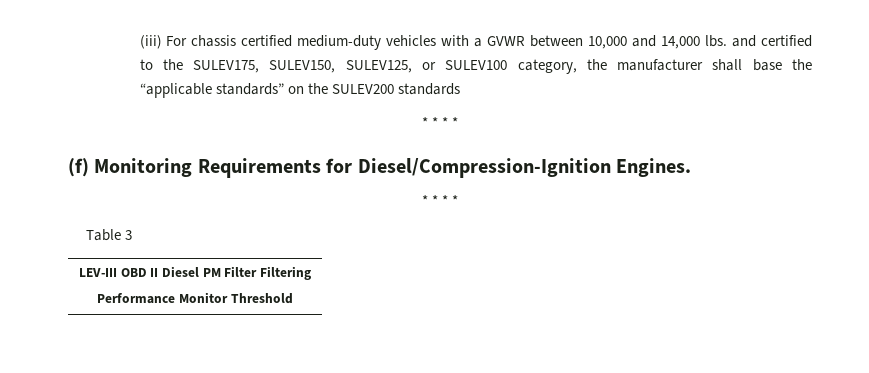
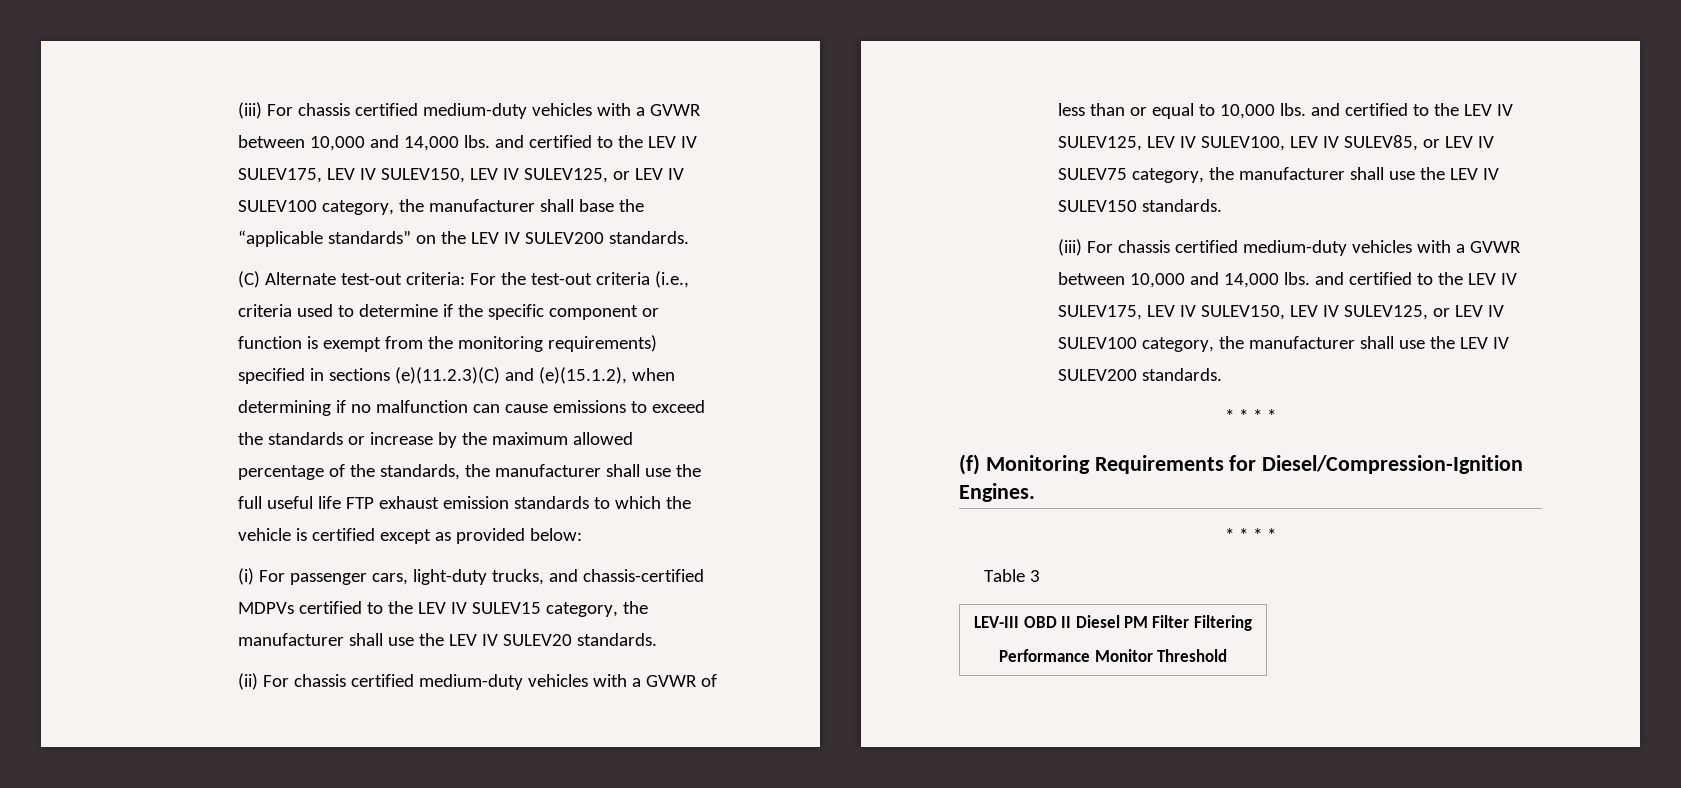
- (iii) For chassis certified medium-duty vehicles with a GVWR between 10,000 and 14,000 lbs. and certified to the SULEV175, SULEV150, SULEV125, or SULEV100 category, the manufacturer shall base the “applicable standards” on the SULEV200 standards
+ (iii) For chassis certified medium-duty vehicles with a GVWR between 10,000 and 14,000 lbs. and certified to the LEV IV SULEV175, LEV IV SULEV150, LEV IV SULEV125, or LEV IV SULEV100 category, the manufacturer shall base the “applicable standards” on the LEV IV SULEV200 standards.
+ (C) Alternate test-out criteria: For the test-out criteria (i.e., criteria used to determine if the specific component or function is exempt from the monitoring requirements) specified in sections (e)(11.2.3)(C) and (e)(15.1.2), when determining if no malfunction can cause emissions to exceed the standards or increase by the maximum allowed percentage of the standards, the manufacturer shall use the full useful life FTP exhaust emission standards to which the vehicle is certified except as provided below:
+ (i) For passenger cars, light-duty trucks, and chassis-certified MDPVs certified to the LEV IV SULEV15 category, the manufacturer shall use the LEV IV SULEV20 standards.
+ (ii) For chassis certified medium-duty vehicles with a GVWR of less than or equal to 10,000 lbs. and certified to the LEV IV SULEV125, LEV IV SULEV100, LEV IV SULEV85, or LEV IV SULEV75 category, the manufacturer shall use the LEV IV SULEV150 standards.
+ (iii) For chassis certified medium-duty vehicles with a GVWR between 10,000 and 14,000 lbs. and certified to the LEV IV SULEV175, LEV IV SULEV150, LEV IV SULEV125, or LEV IV SULEV100 category, the manufacturer shall use the LEV IV SULEV200 standards.

